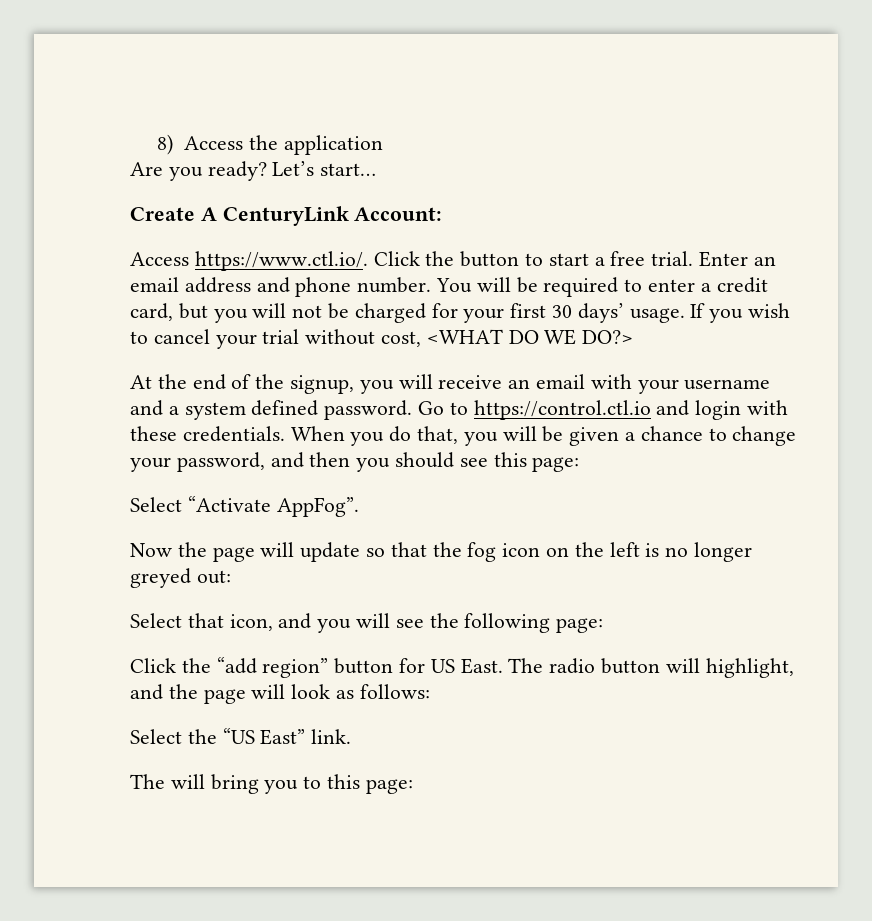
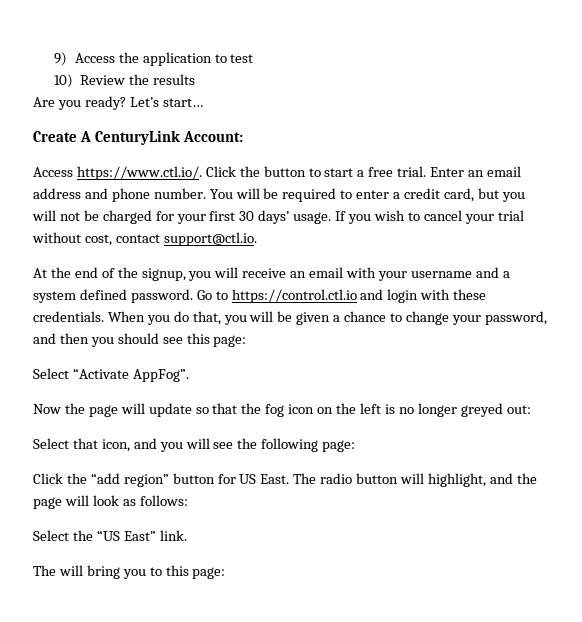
- 8) Access the application
+ 9) Access the application to test
+ 10) Review the results
- If you wish to cancel your trial without cost, <WHAT DO WE DO?>
+ If you wish to cancel your trial without cost, contact support@ctl.io.

